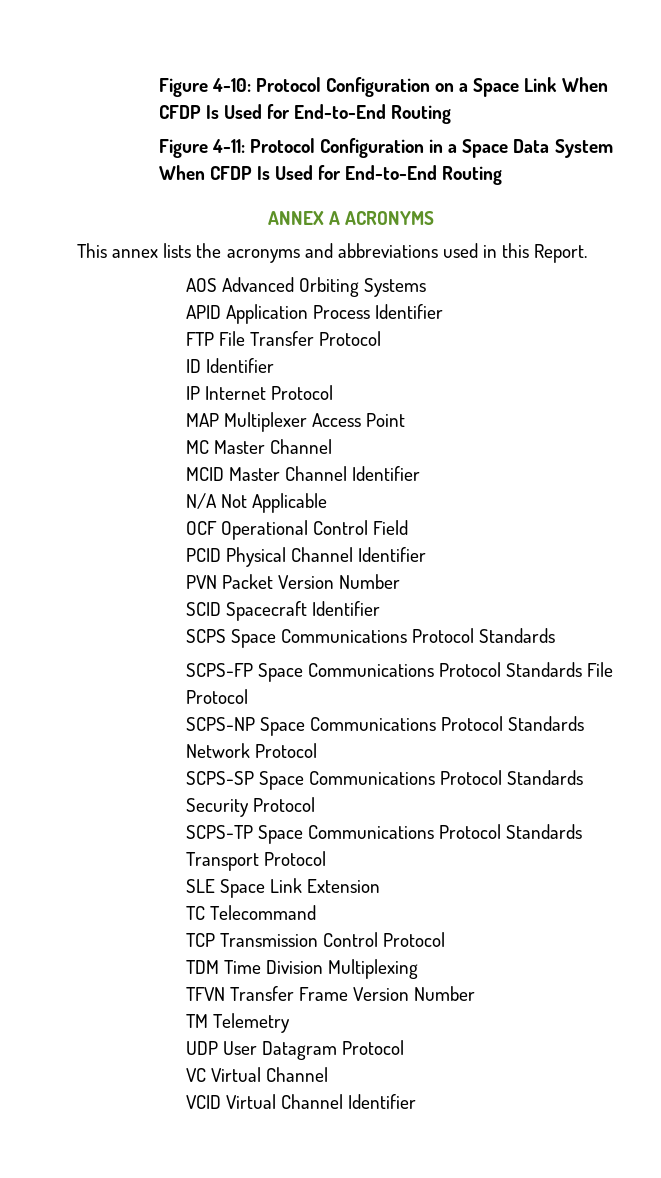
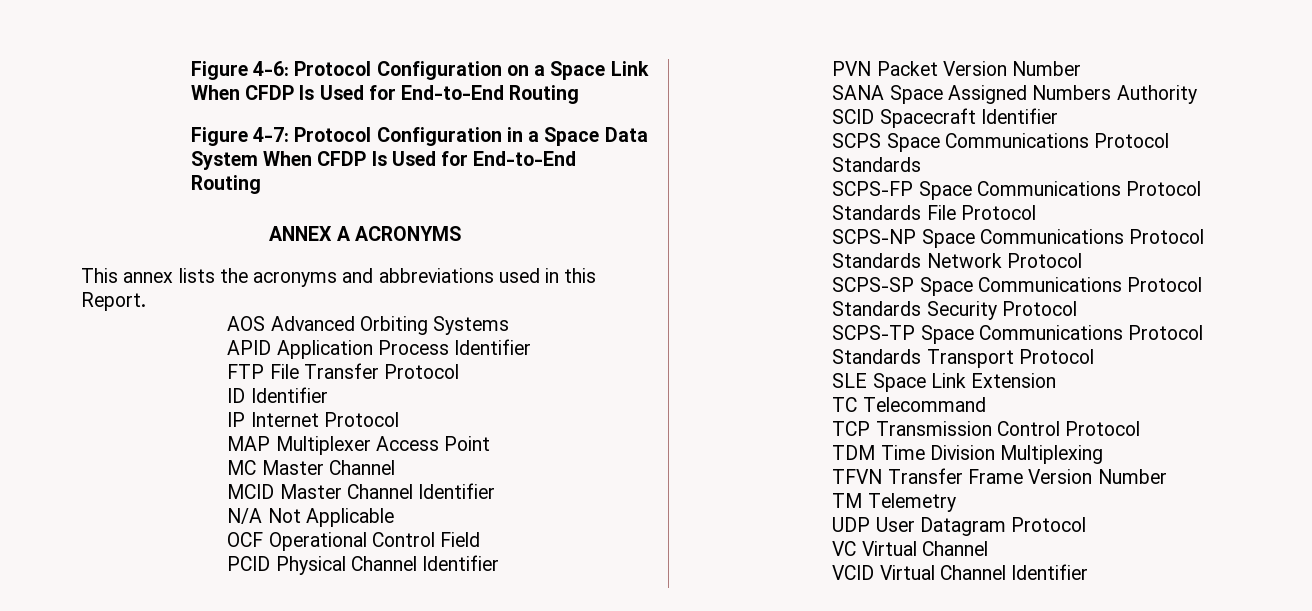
- Figure 4-10: Protocol Configuration on a Space Link When CFDP Is Used for End-to-End Routing
+ Figure 4-6: Protocol Configuration on a Space Link When CFDP Is Used for End-to-End Routing
- Figure 4-11: Protocol Configuration in a Space Data System When CFDP Is Used for End-to-End Routing
+ Figure 4-7: Protocol Configuration in a Space Data System When CFDP Is Used for End-to-End Routing
+ SANA Space Assigned Numbers Authority

